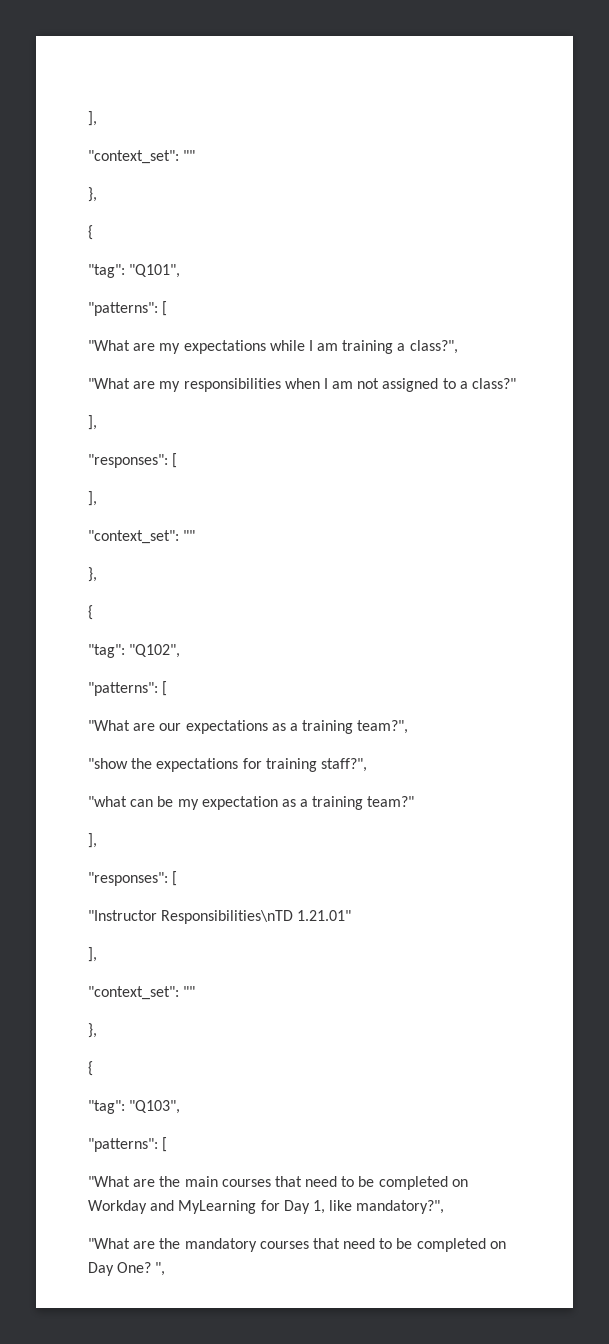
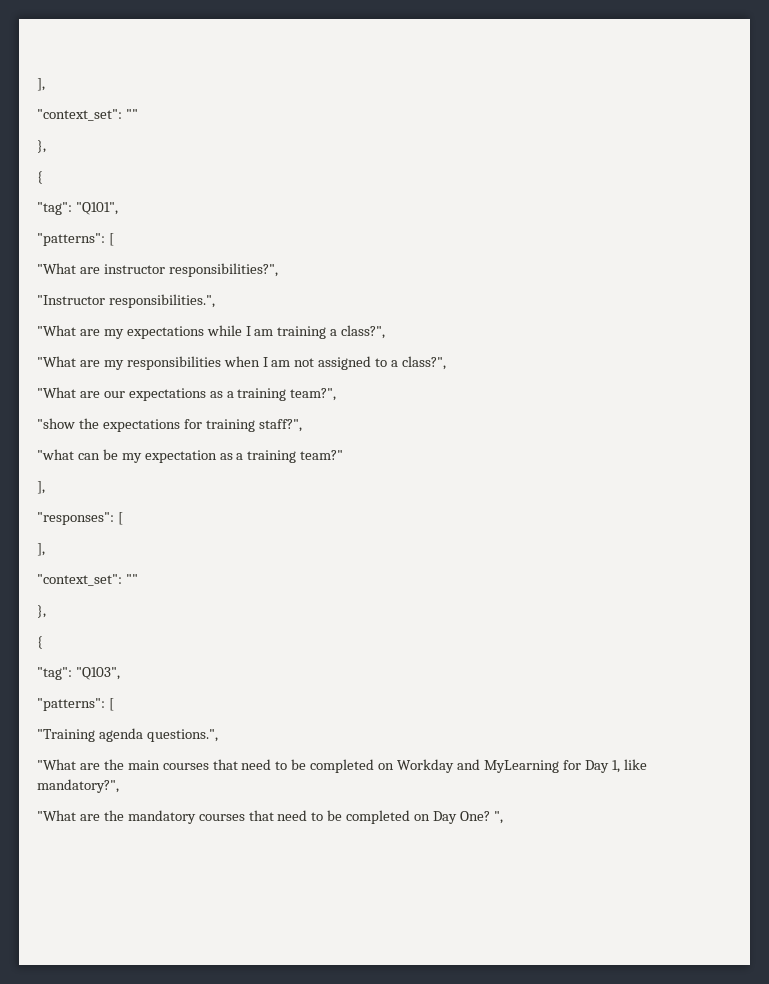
+ "What are instructor responsibilities?",
+ "Instructor responsibilities.",
- "What are my responsibilities when I am not assigned to a class?"
- ],
- "responses": [
- ],
- "context_set": ""
- },
- {
- "tag": "Q102",
- "patterns": [
+ "What are my responsibilities when I am not assigned to a class?",
- "Instructor Responsibilities\nTD 1.21.01"
+ "Training agenda questions.",

